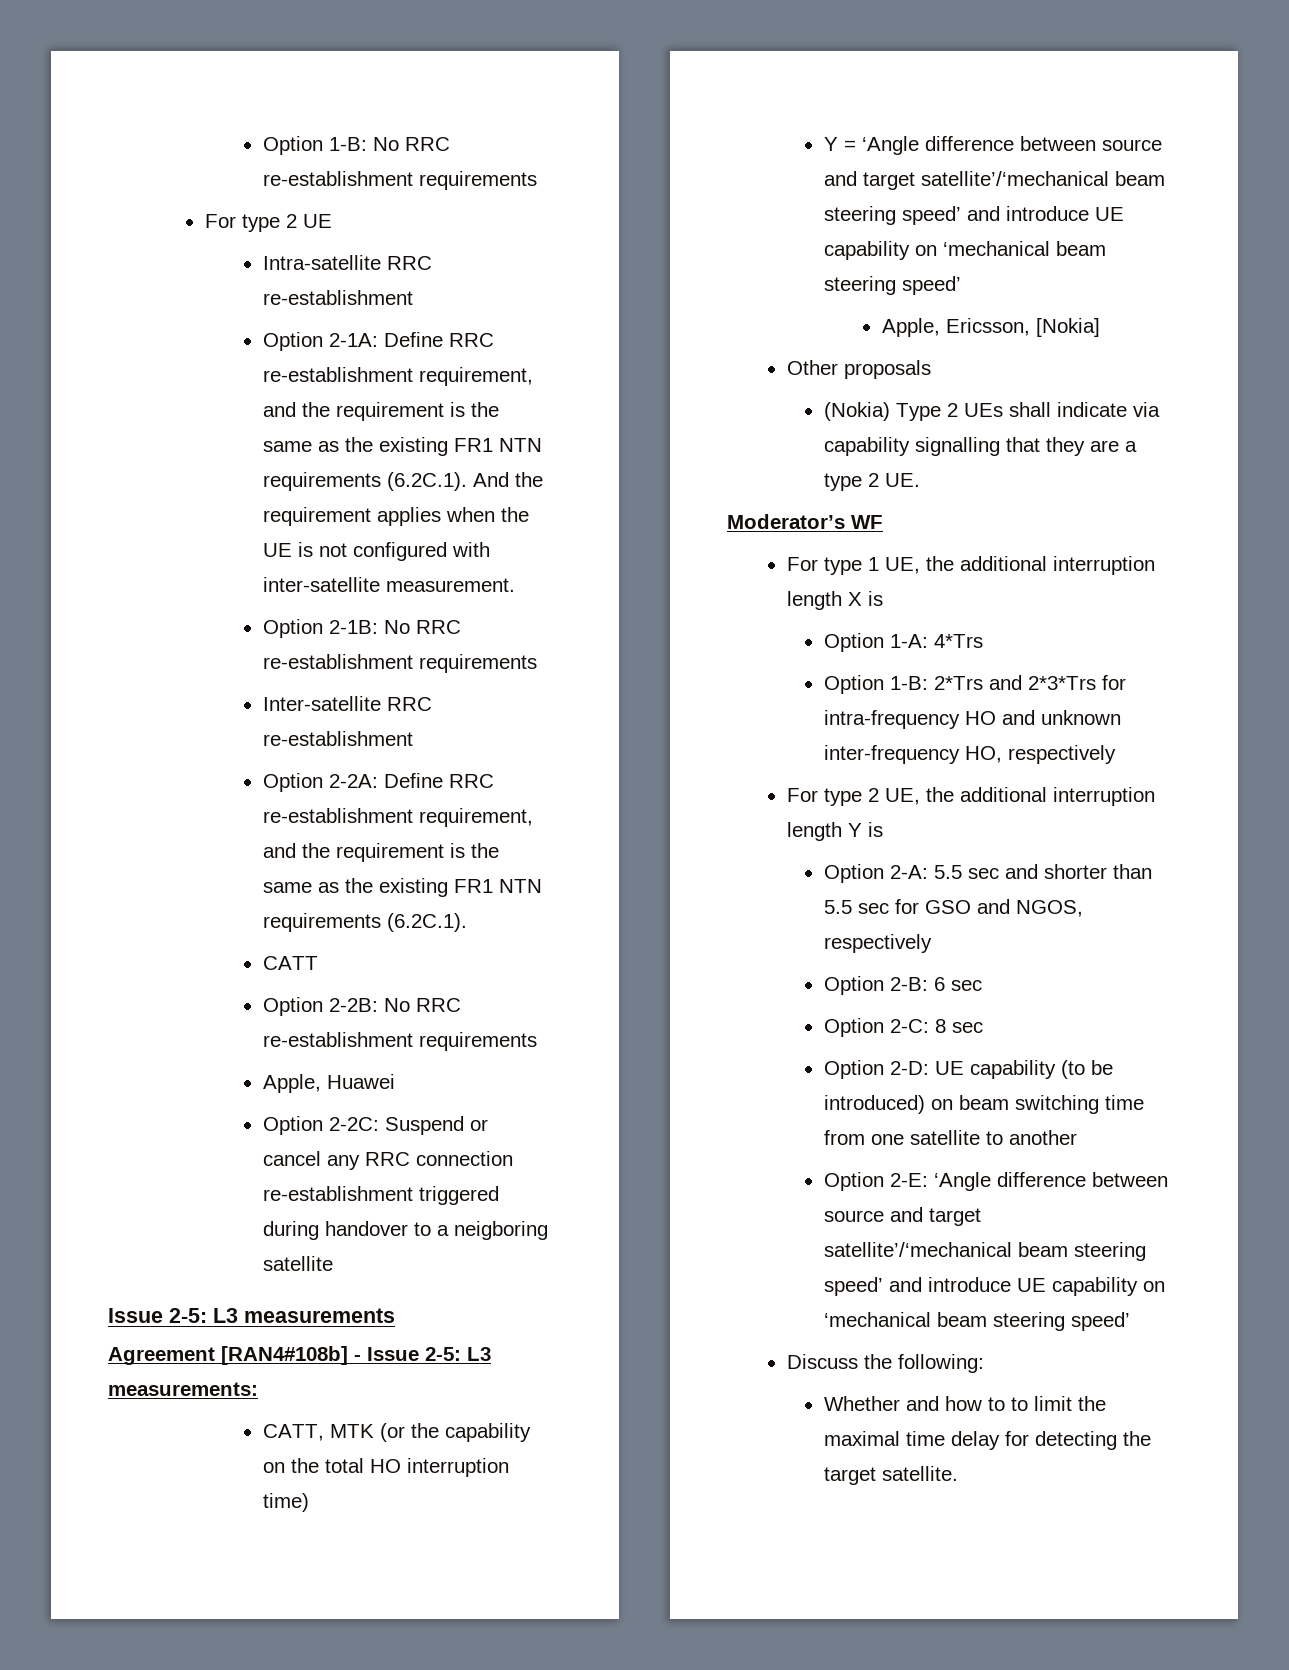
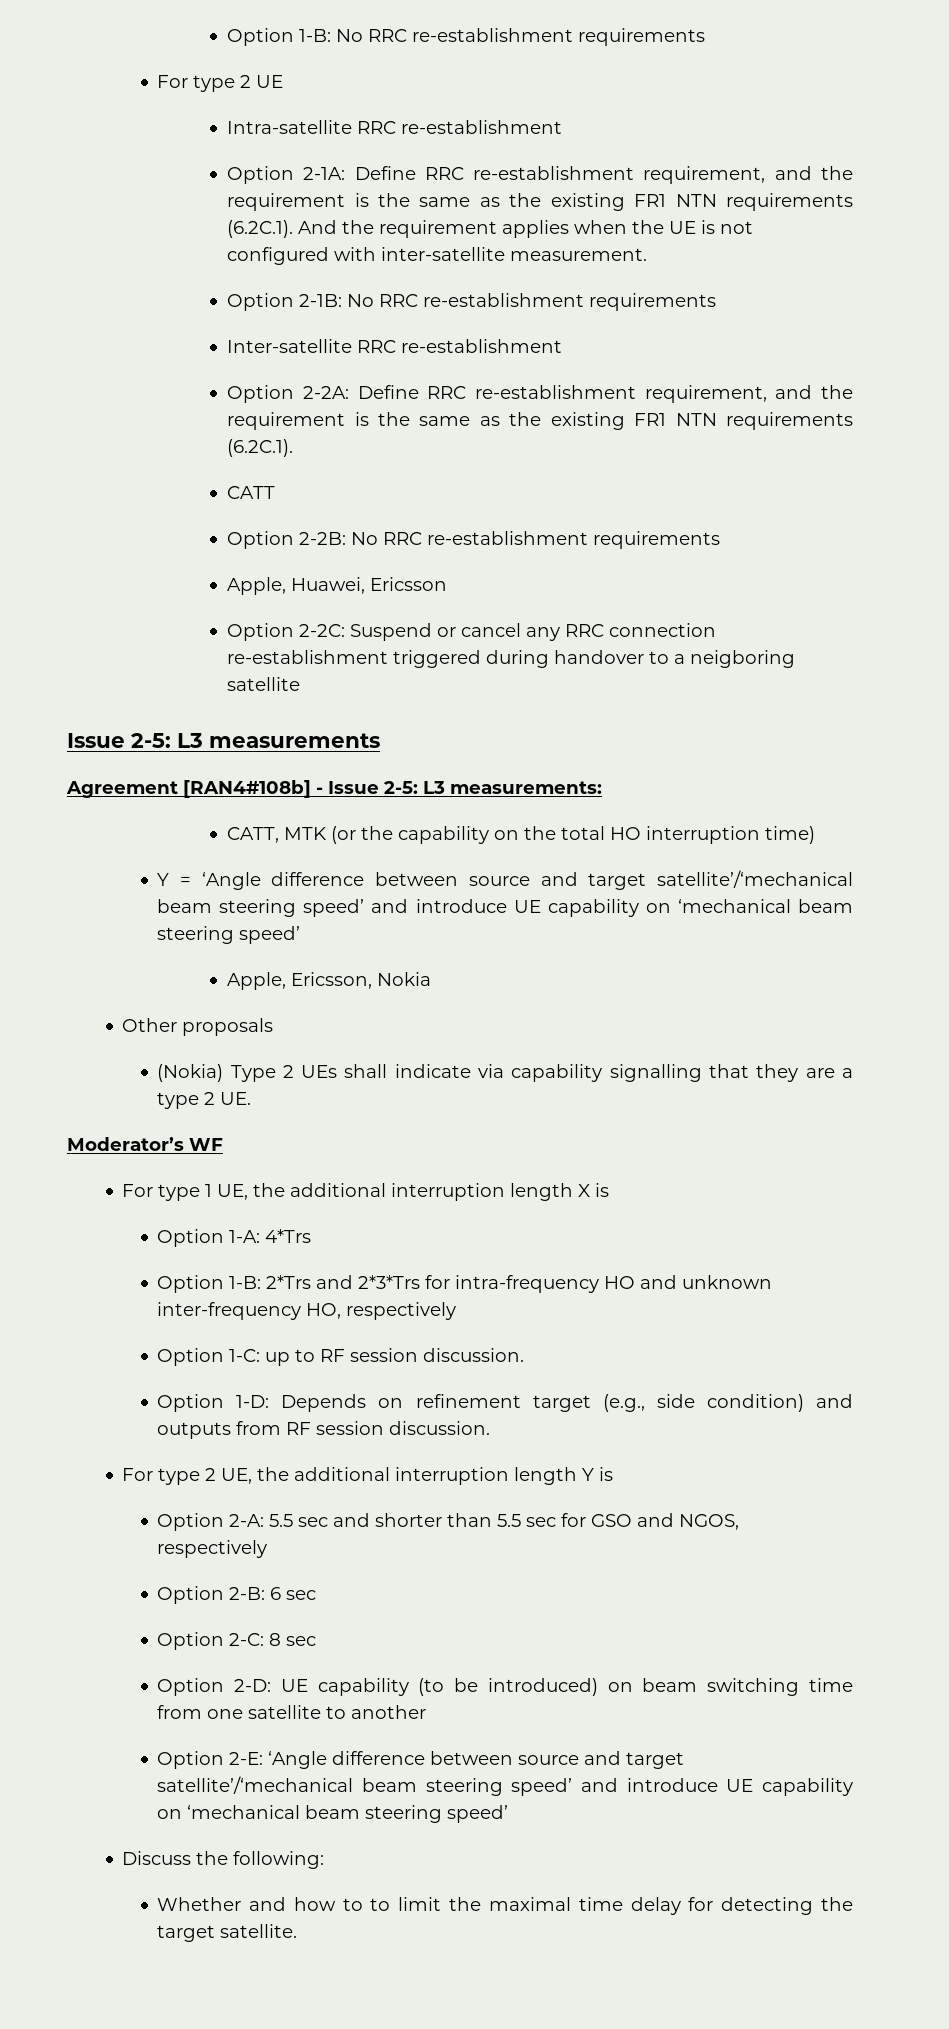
- Apple, Huawei
+ Apple, Huawei, Ericsson
- Apple, Ericsson, [Nokia]
+ Apple, Ericsson, Nokia
+ Option 1-C: up to RF session discussion.
+ Option 1-D: Depends on refinement target (e.g., side condition) and outputs from RF session discussion.

